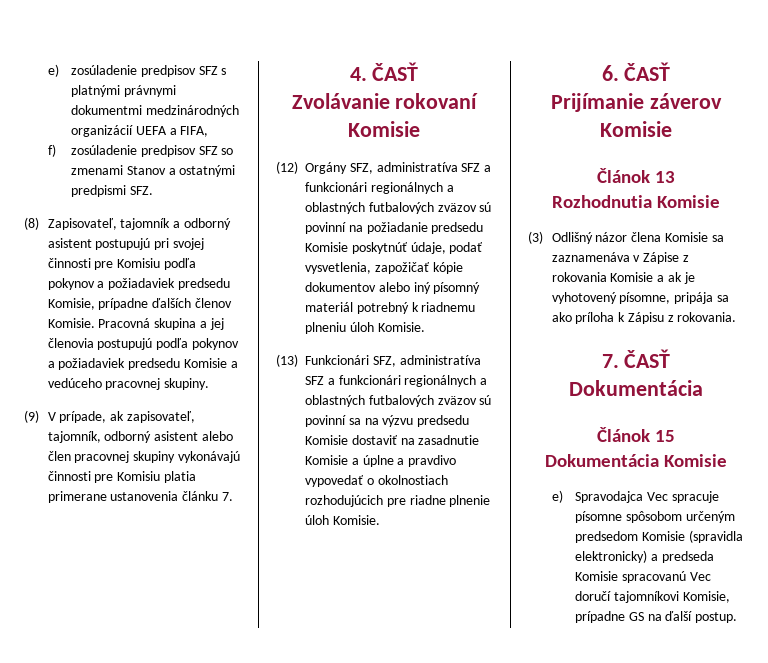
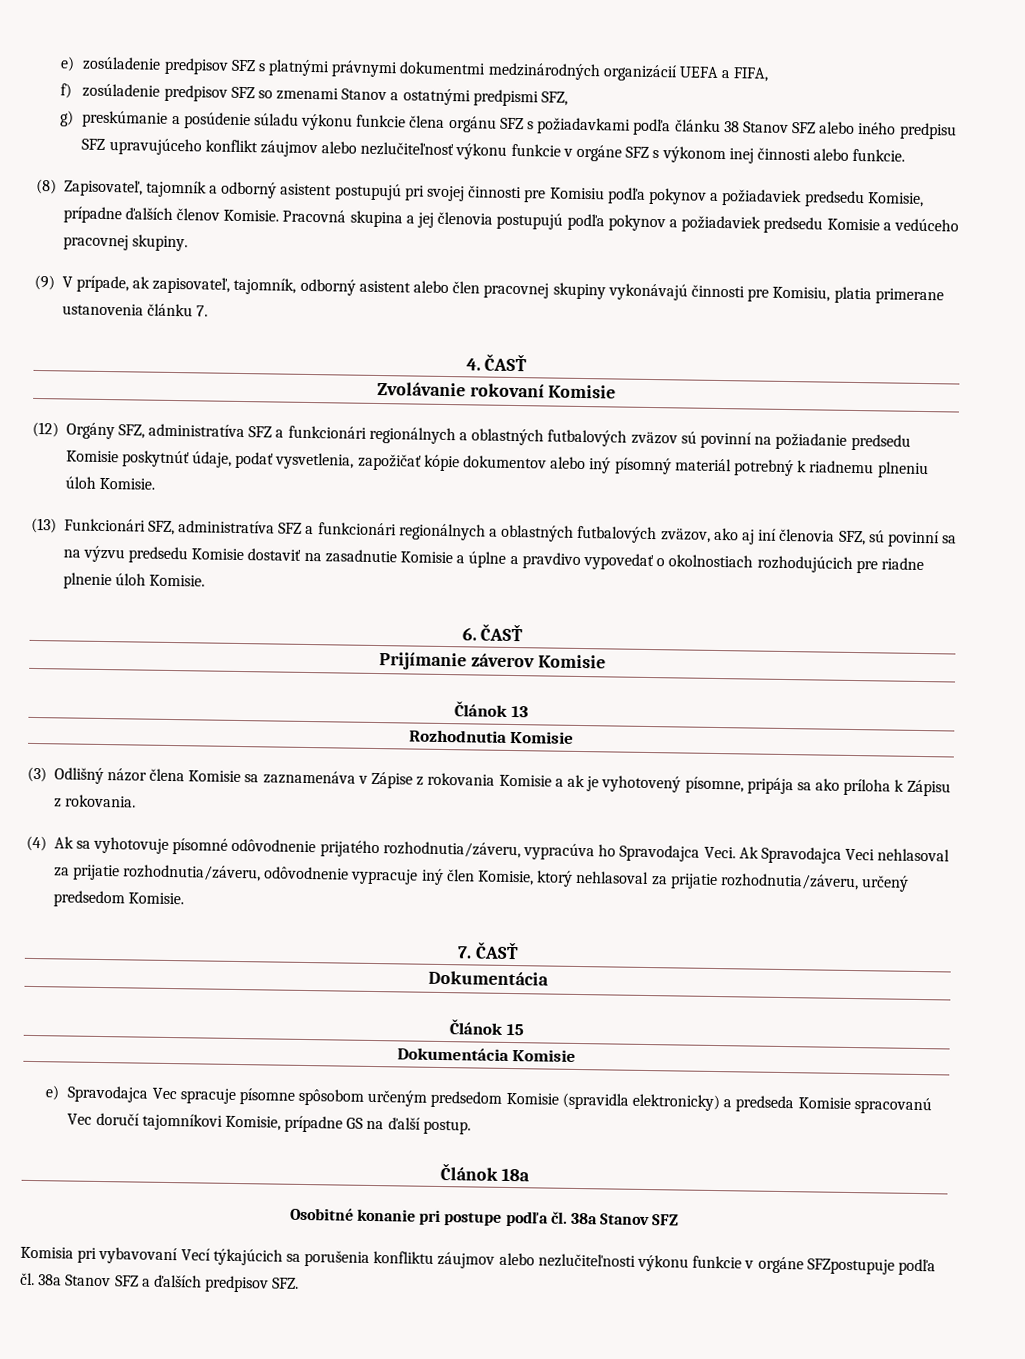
- f) zosúladenie predpisov SFZ so zmenami Stanov a ostatnými predpismi SFZ.
+ f) zosúladenie predpisov SFZ so zmenami Stanov a ostatnými predpismi SFZ,
+ g) preskúmanie a posúdenie súladu výkonu funkcie člena orgánu SFZ s požiadavkami podľa článku 38 Stanov SFZ alebo iného predpisu SFZ upravujúceho konflikt záujmov alebo nezlučiteľnosť výkonu funkcie v orgáne SFZ s výkonom inej činnosti alebo funkcie.
- (9) V prípade, ak zapisovateľ, tajomník, odborný asistent alebo člen pracovnej skupiny vykonávajú činnosti pre Komisiu platia primerane ustanovenia článku 7.
+ (9) V prípade, ak zapisovateľ, tajomník, odborný asistent alebo člen pracovnej skupiny vykonávajú činnosti pre Komisiu, platia primerane ustanovenia článku 7.
- (13) Funkcionári SFZ, administratíva SFZ a funkcionári regionálnych a oblastných futbalových zväzov sú povinní sa na výzvu predsedu Komisie dostaviť na zasadnutie Komisie a úplne a pravdivo vypovedať o okolnostiach rozhodujúcich pre riadne plnenie úloh Komisie.
+ (13) Funkcionári SFZ, administratíva SFZ a funkcionári regionálnych a oblastných futbalových zväzov, ako aj iní členovia SFZ, sú povinní sa na výzvu predsedu Komisie dostaviť na zasadnutie Komisie a úplne a pravdivo vypovedať o okolnostiach rozhodujúcich pre riadne plnenie úloh Komisie.
+ (4) Ak sa vyhotovuje písomné odôvodnenie prijatého rozhodnutia/záveru, vypracúva ho Spravodajca Veci. Ak Spravodajca Veci nehlasoval za prijatie rozhodnutia/záveru, odôvodnenie vypracuje iný člen Komisie, ktorý nehlasoval za prijatie rozhodnutia/záveru, určený predsedom Komisie.
+ Článok 18a
+ Osobitné konanie pri postupe podľa čl. 38a Stanov SFZ
+ Komisia pri vybavovaní Vecí týkajúcich sa porušenia konfliktu záujmov alebo nezlučiteľnosti výkonu funkcie v orgáne SFZpostupuje podľa čl. 38a Stanov SFZ a ďalších predpisov SFZ.

